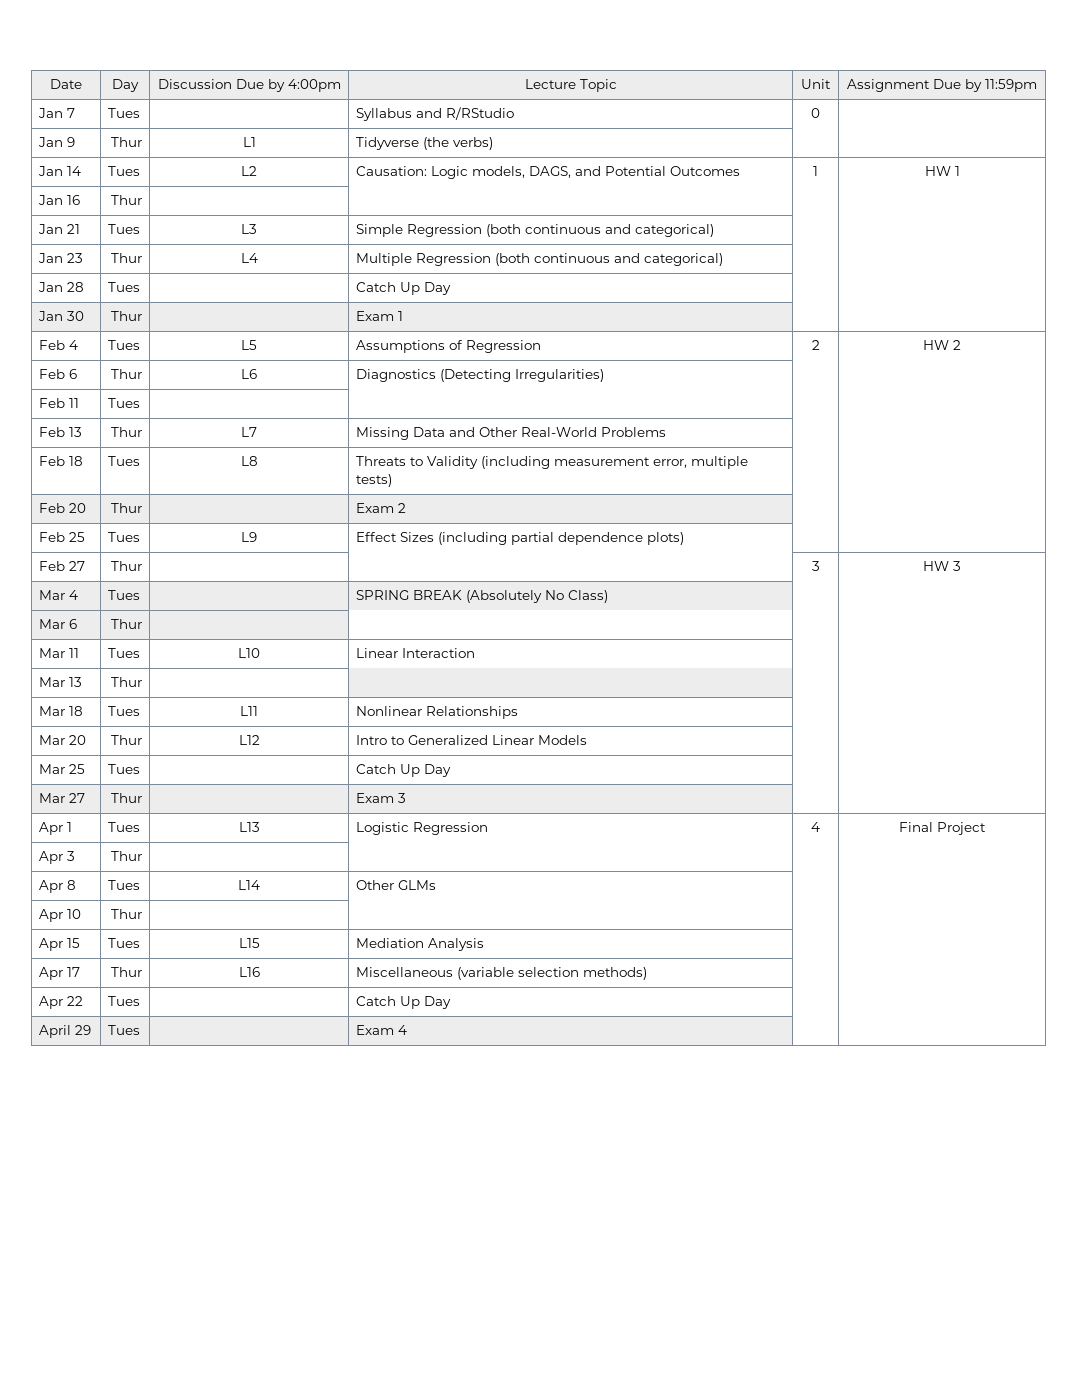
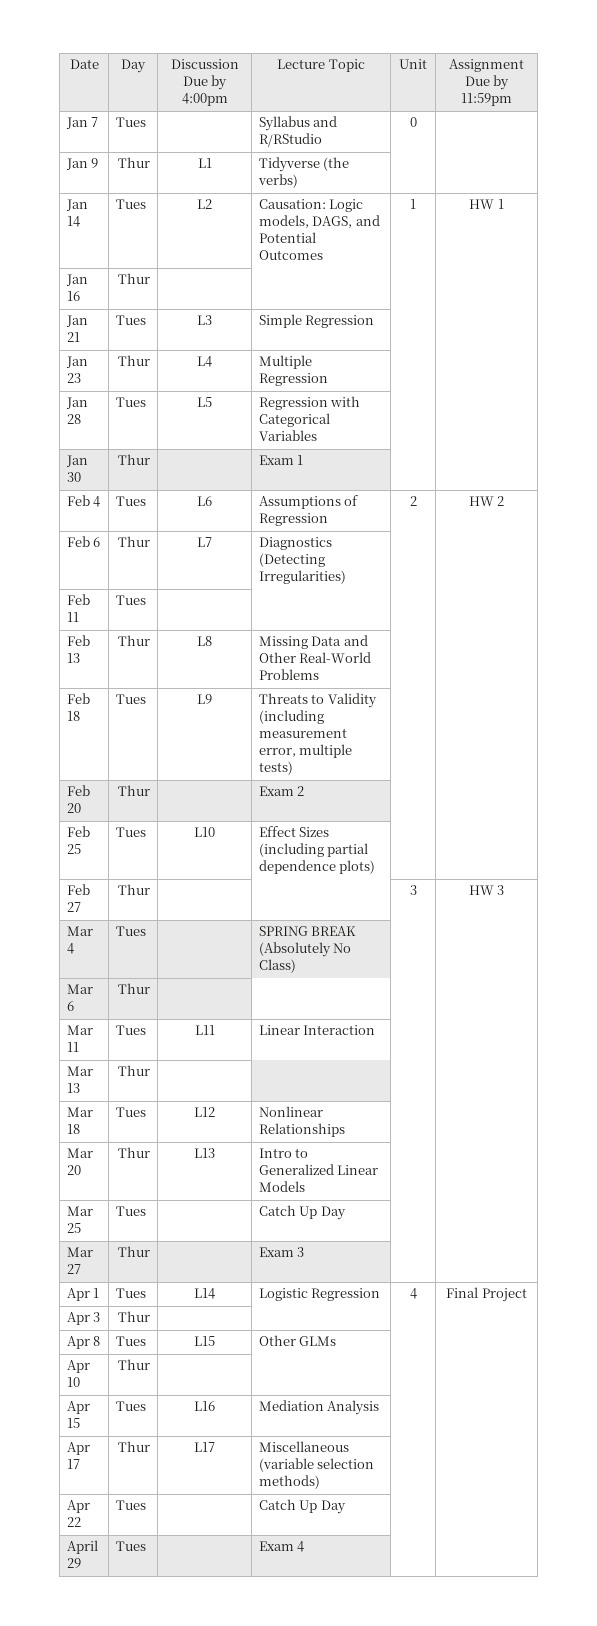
- Jan 21 | Tues | L3 | Simple Regression (both continuous and categorical) | |
+ Jan 21 | Tues | L3 | Simple Regression | |
- Jan 23 | Thur | L4 | Multiple Regression (both continuous and categorical) | |
+ Jan 23 | Thur | L4 | Multiple Regression | |
- Jan 28 | Tues | | Catch Up Day | |
+ Jan 28 | Tues | L5 | Regression with Categorical Variables | |
- Feb 4 | Tues | L5 | Assumptions of Regression | 2 | HW 2
+ Feb 4 | Tues | L6 | Assumptions of Regression | 2 | HW 2
- Feb 6 | Thur | L6 | Diagnostics (Detecting Irregularities) | |
+ Feb 6 | Thur | L7 | Diagnostics (Detecting Irregularities) | |
- Feb 13 | Thur | L7 | Missing Data and Other Real-World Problems | |
+ Feb 13 | Thur | L8 | Missing Data and Other Real-World Problems | |
- Feb 18 | Tues | L8 | Threats to Validity (including measurement error, multiple tests) | |
+ Feb 18 | Tues | L9 | Threats to Validity (including measurement error, multiple tests) | |
- Feb 25 | Tues | L9 | Effect Sizes (including partial dependence plots) | |
+ Feb 25 | Tues | L10 | Effect Sizes (including partial dependence plots) | |
- Mar 11 | Tues | L10 | Linear Interaction | |
+ Mar 11 | Tues | L11 | Linear Interaction | |
- Mar 18 | Tues | L11 | Nonlinear Relationships | |
+ Mar 18 | Tues | L12 | Nonlinear Relationships | |
- Mar 20 | Thur | L12 | Intro to Generalized Linear Models | |
+ Mar 20 | Thur | L13 | Intro to Generalized Linear Models | |
- Apr 1 | Tues | L13 | Logistic Regression | 4 | Final Project
+ Apr 1 | Tues | L14 | Logistic Regression | 4 | Final Project
- Apr 8 | Tues | L14 | Other GLMs | |
+ Apr 8 | Tues | L15 | Other GLMs | |
- Apr 15 | Tues | L15 | Mediation Analysis | |
+ Apr 15 | Tues | L16 | Mediation Analysis | |
- Apr 17 | Thur | L16 | Miscellaneous (variable selection methods) | |
+ Apr 17 | Thur | L17 | Miscellaneous (variable selection methods) | |

